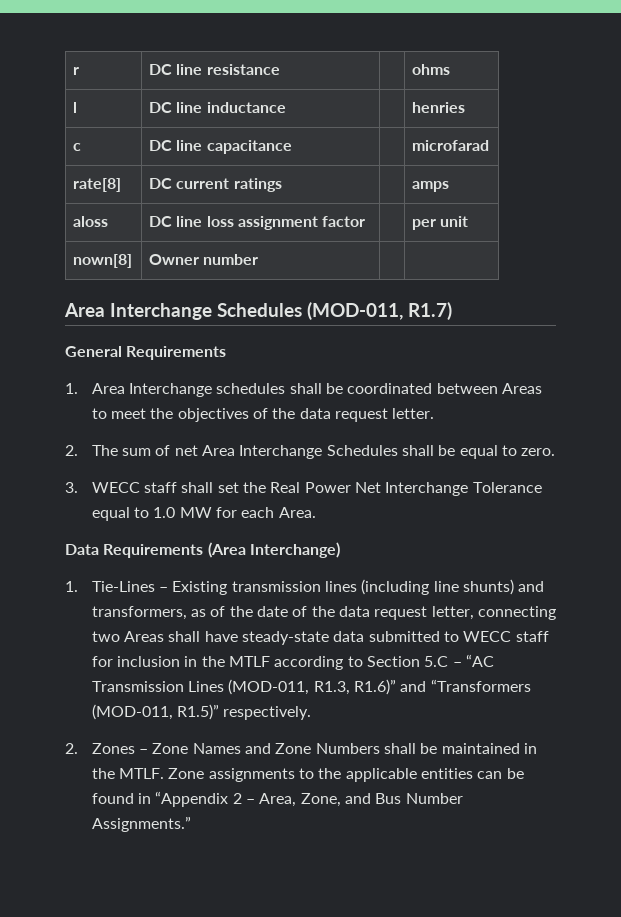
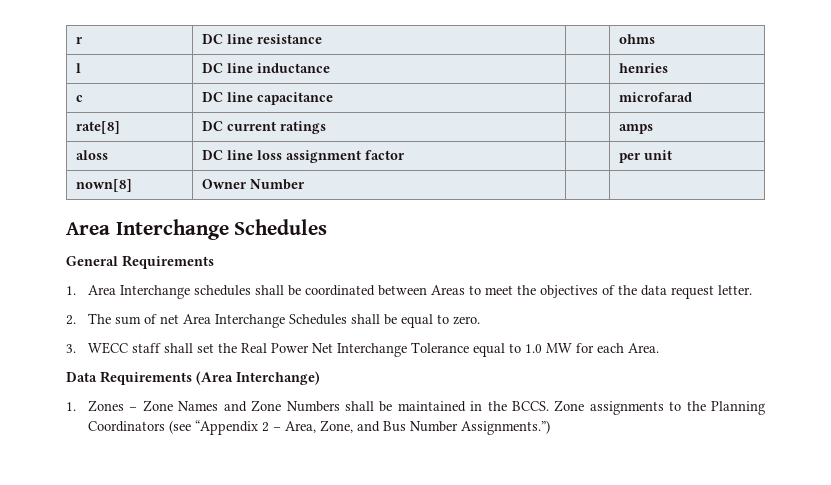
- nown[8] | Owner number | |
- Area Interchange Schedules (MOD-011, R1.7)
+ nown[8] | Owner Number | |
+ Area Interchange Schedules
- 1. Tie-Lines – Existing transmission lines (including line shunts) and transformers, as of the date of the data request letter, connecting two Areas shall have steady-state data submitted to WECC staff for inclusion in the MTLF according to Section 5.C – “AC Transmission Lines (MOD-011, R1.3, R1.6)” and “Transformers (MOD-011, R1.5)” respectively.
- 2. Zones – Zone Names and Zone Numbers shall be maintained in the MTLF.
+ 1. Zones – Zone Names and Zone Numbers shall be maintained in the BCCS.
- Zone assignments to the applicable entities can be found in “Appendix 2 – Area, Zone, and Bus Number Assignments.”
+ Zone assignments to the Planning Coordinators (see “Appendix 2 – Area, Zone, and Bus Number Assignments.”)

